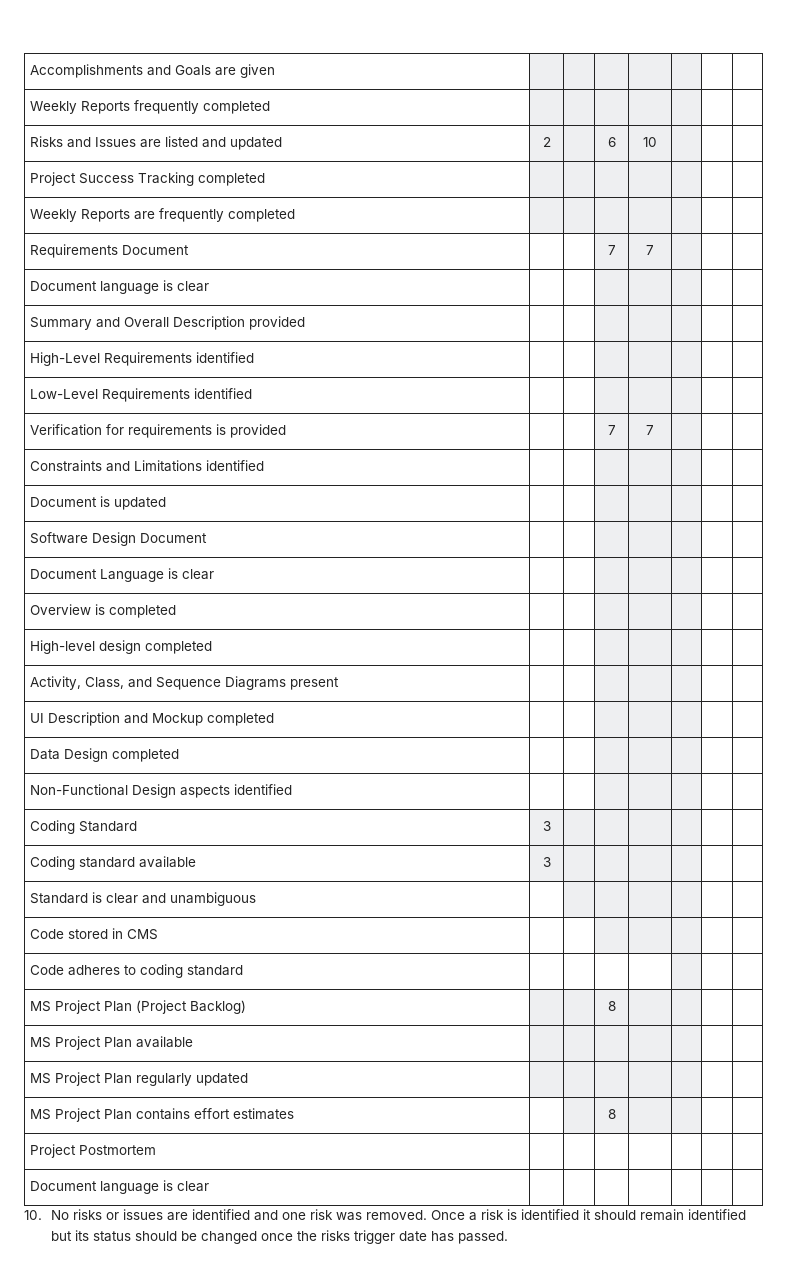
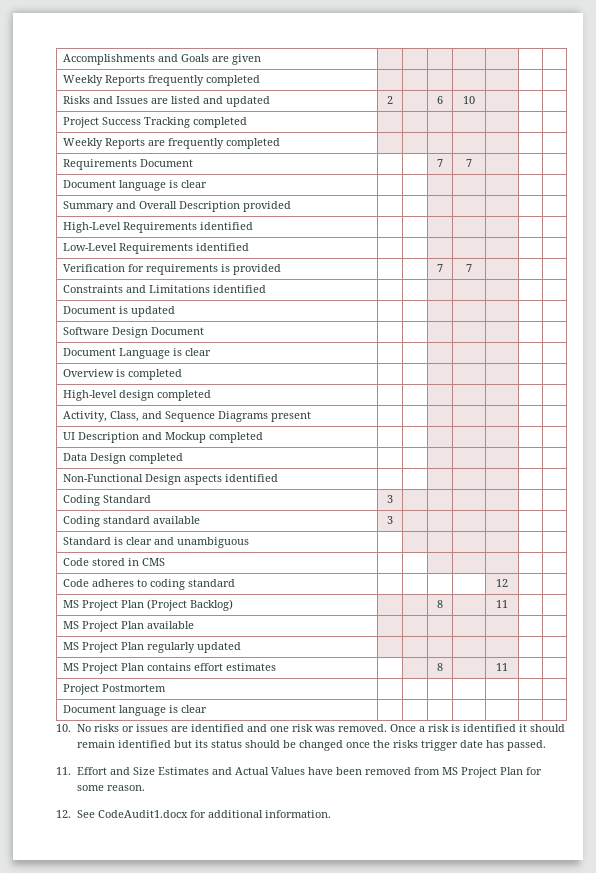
- Code adheres to coding standard | | | | | | |
+ Code adheres to coding standard | | | | | 12 | |
- MS Project Plan (Project Backlog) | | | 8 | | | |
+ MS Project Plan (Project Backlog) | | | 8 | | 11 | |
- MS Project Plan contains effort estimates | | | 8 | | | |
+ MS Project Plan contains effort estimates | | | 8 | | 11 | |
+ 11. Effort and Size Estimates and Actual Values have been removed from MS Project Plan for some reason.
+ 12. See CodeAudit1.docx for additional information.

